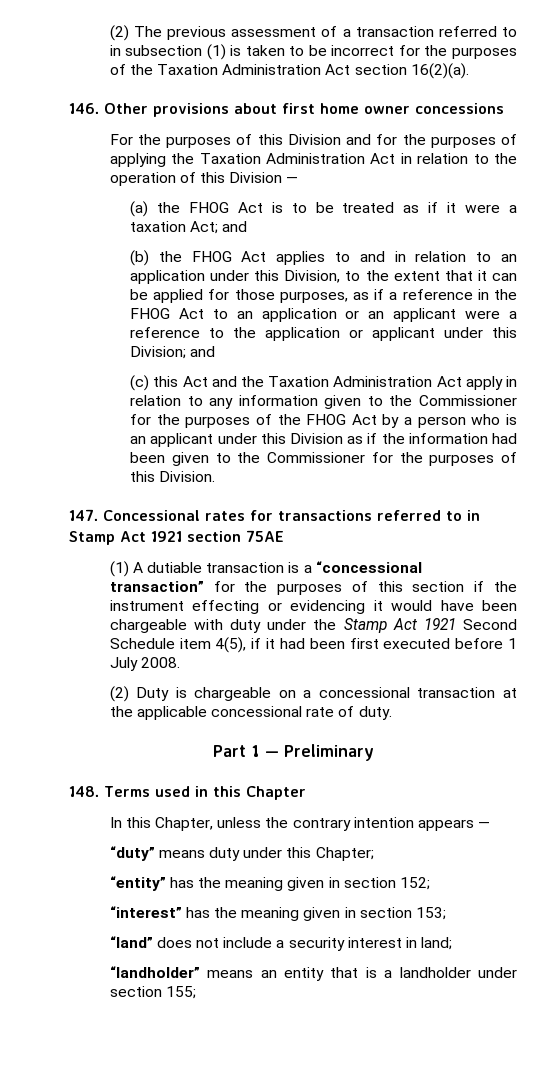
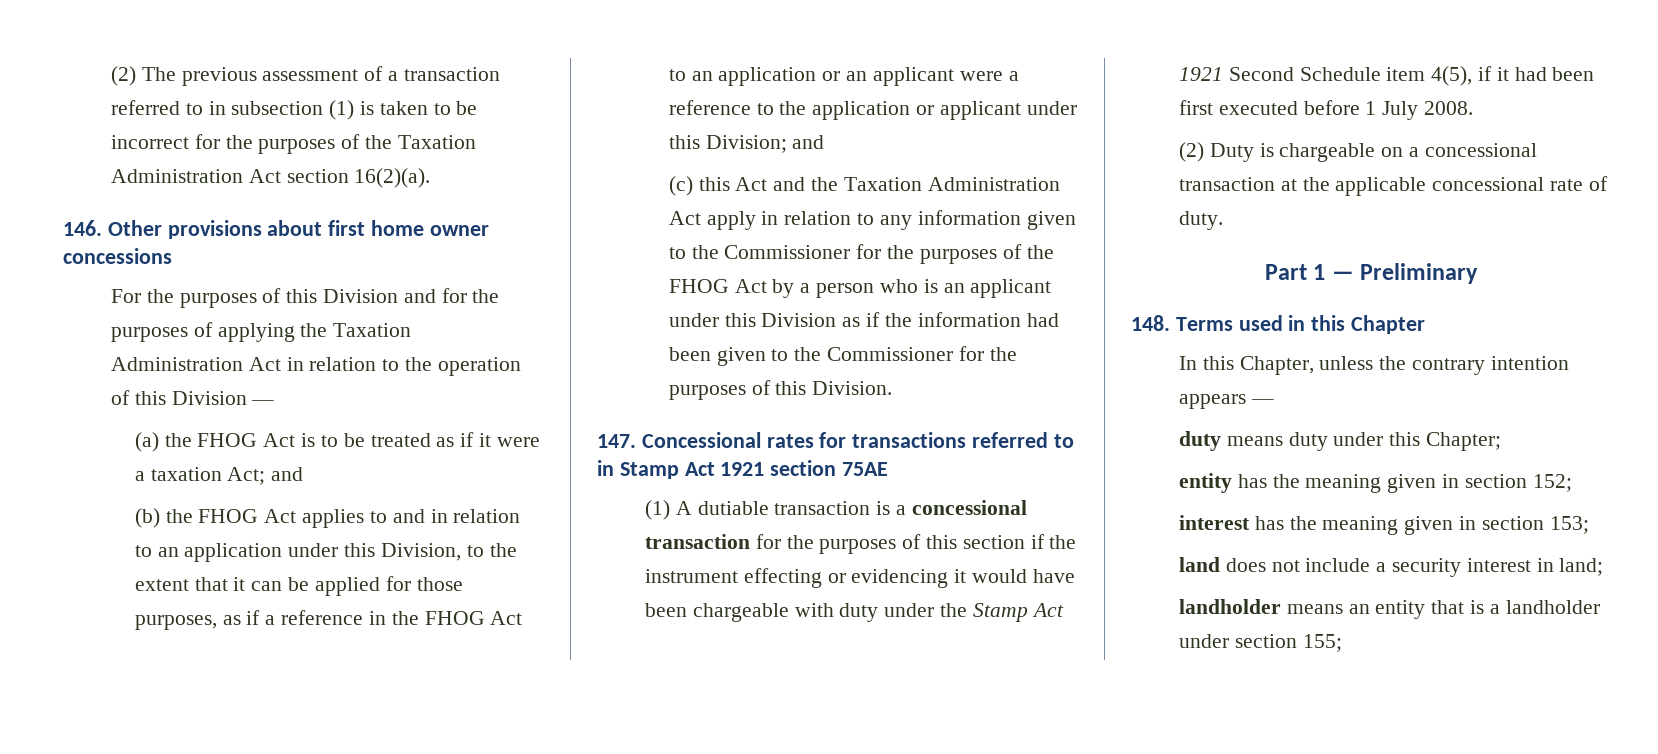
- (1) A dutiable transaction is a “concessional transaction” for the purposes of this section if the instrument effecting or evidencing it would have been chargeable with duty under the Stamp Act 1921 Second Schedule item 4(5), if it had been first executed before 1 July 2008.
+ (1) A dutiable transaction is a concessional transaction for the purposes of this section if the instrument effecting or evidencing it would have been chargeable with duty under the Stamp Act 1921 Second Schedule item 4(5), if it had been first executed before 1 July 2008.
- “duty” means duty under this Chapter;
+ duty means duty under this Chapter;
- “entity” has the meaning given in section 152;
+ entity has the meaning given in section 152;
- “interest” has the meaning given in section 153;
+ interest has the meaning given in section 153;
- “land” does not include a security interest in land;
+ land does not include a security interest in land;
- “landholder” means an entity that is a landholder under section 155;
+ landholder means an entity that is a landholder under section 155;

